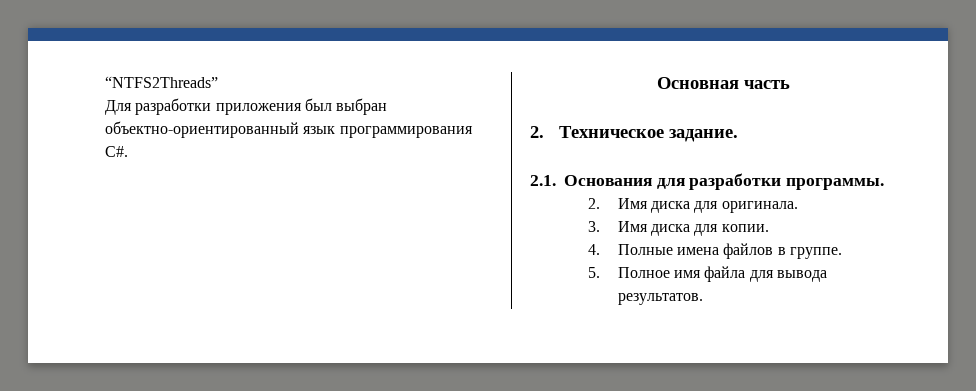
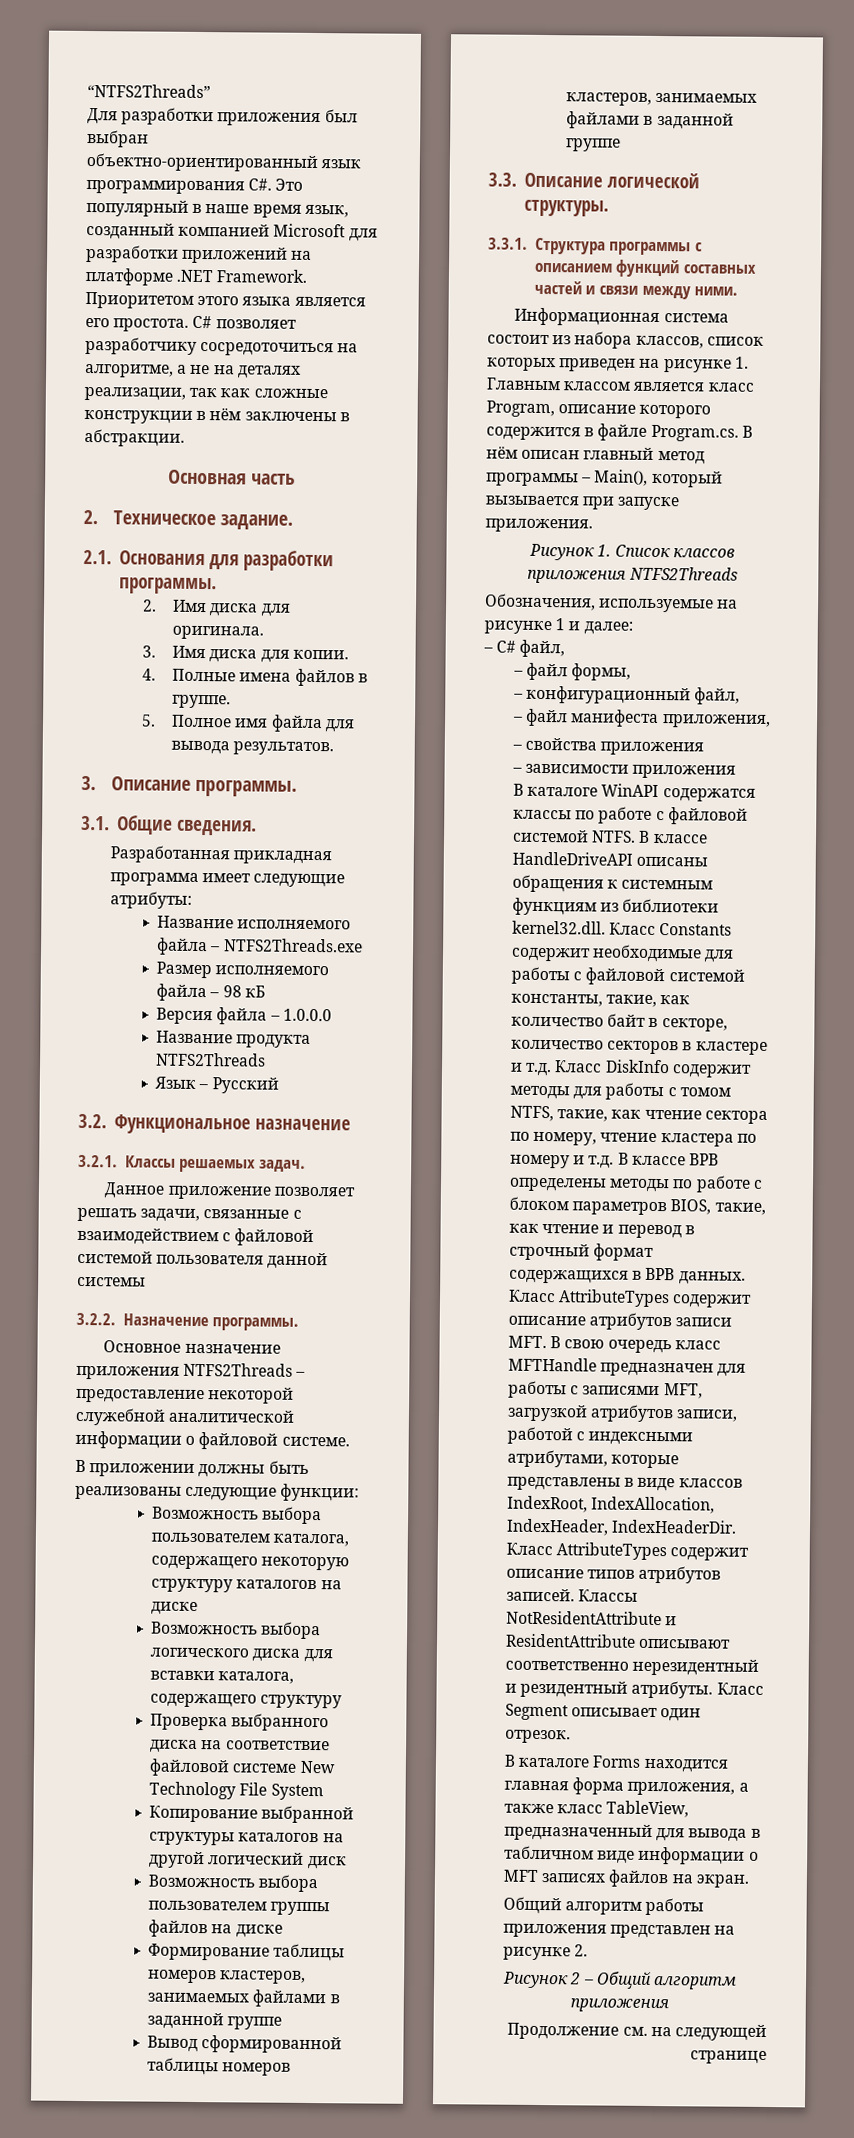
- Для разработки приложения был выбран объектно-ориентированный язык программирования C#.
+ Для разработки приложения был выбран объектно-ориентированный язык программирования C#. Это популярный в наше время язык, созданный компанией Microsoft для разработки приложений на платформе .NET Framework. Приоритетом этого языка является его простота. C# позволяет разработчику сосредоточиться на алгоритме, а не на деталях реализации, так как сложные конструкции в нём заключены в абстракции.
+ 3. Описание программы.
+ 3.1. Общие сведения.
+ Разработанная прикладная программа имеет следующие атрибуты:
+ Название исполняемого файла – NTFS2Threads.exe
+ Размер исполняемого файла – 98 кБ
+ Версия файла – 1.0.0.0
+ Название продукта NTFS2Threads
+ Язык – Русский
+ 3.2. Функциональное назначение
+ 3.2.1. Классы решаемых задач.
+ Данное приложение позволяет решать задачи, связанные с взаимодействием с файловой системой пользователя данной системы
+ 3.2.2. Назначение программы.
+ Основное назначение приложения NTFS2Threads – предоставление некоторой служебной аналитической информации о файловой системе.
+ В приложении должны быть реализованы следующие функции:
+ Возможность выбора пользователем каталога, содержащего некоторую структуру каталогов на диске
+ Возможность выбора логического диска для вставки каталога, содержащего структуру
+ Проверка выбранного диска на соответствие файловой системе New Technology File System
+ Копирование выбранной структуры каталогов на другой логический диск
+ Возможность выбора пользователем группы файлов на диске
+ Формирование таблицы номеров кластеров, занимаемых файлами в заданной группе
+ Вывод сформированной таблицы номеров кластеров, занимаемых файлами в заданной группе
+ 3.3. Описание логической структуры.
+ 3.3.1. Структура программы с описанием функций составных частей и связи между ними.
+ Информационная система состоит из набора классов, список которых приведен на рисунке 1. Главным классом является класс Program, описание которого содержится в файле Program.cs. В нём описан главный метод программы – Main(), который вызывается при запуске приложения.
+ Рисунок 1. Список классов приложения NTFS2Threads
+ Обозначения, используемые на рисунке 1 и далее:
+ – C# файл,
+ – файл формы,
+ – конфигурационный файл,
+ – файл манифеста приложения,
+ – свойства приложения
+ – зависимости приложения
+ В каталоге WinAPI содержатся классы по работе с файловой системой NTFS. В классе HandleDriveAPI описаны обращения к системным функциям из библиотеки kernel32.dll. Класс Constants содержит необходимые для работы с файловой системой константы, такие, как количество байт в секторе, количество секторов в кластере и т.д. Класс DiskInfo содержит методы для работы с томом NTFS, такие, как чтение сектора по номеру, чтение кластера по номеру и т.д. В классе BPB определены методы по работе с блоком параметров BIOS, такие, как чтение и перевод в строчный формат содержащихся в BPB данных. Класс AttributeTypes содержит описание атрибутов записи MFT. В свою очередь класс MFTHandle предназначен для работы с записями MFT, загрузкой атрибутов записи, работой с индексными атрибутами, которые представлены в виде классов IndexRoot, IndexAllocation, IndexHeader, IndexHeaderDir. Класс AttributeTypes содержит описание типов атрибутов записей. Классы NotResidentAttribute и ResidentAttribute описывают соответственно нерезидентный и резидентный атрибуты. Класс Segment описывает один отрезок.
+ В каталоге Forms находится главная форма приложения, а также класс TableView, предназначенный для вывода в табличном виде информации о MFT записях файлов на экран.
+ Общий алгоритм работы приложения представлен на рисунке 2.
+ Рисунок 2 – Общий алгоритм приложения
+ Продолжение см. на следующей странице

